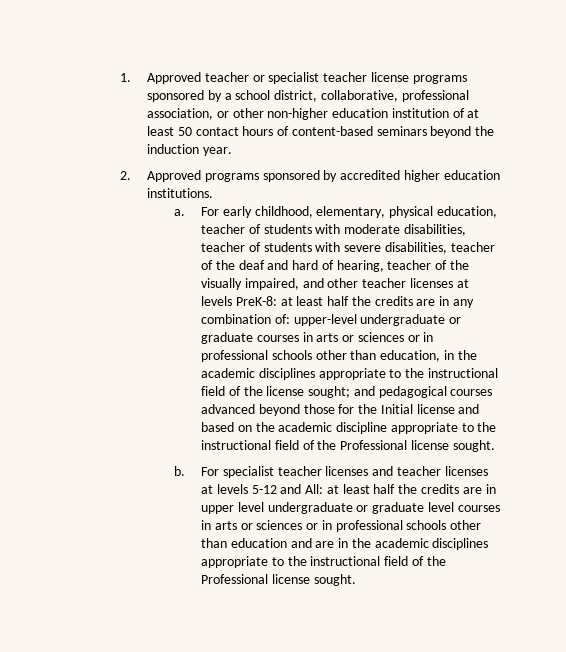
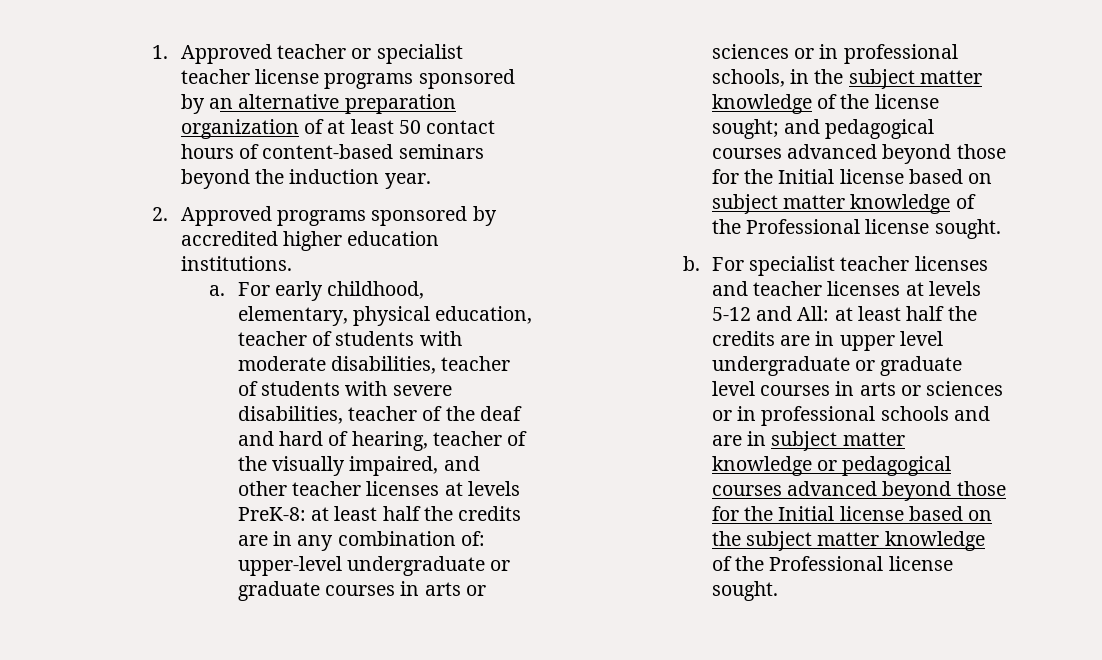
- 1. Approved teacher or specialist teacher license programs sponsored by a school district, collaborative, professional association, or other non-higher education institution of at least 50 contact hours of content-based seminars beyond the induction year.
+ 1. Approved teacher or specialist teacher license programs sponsored by an alternative preparation organization of at least 50 contact hours of content-based seminars beyond the induction year.
- upper-level undergraduate or graduate courses in arts or sciences or in professional schools other than education, in the academic disciplines appropriate to the instructional field of the license sought;
+ upper-level undergraduate or graduate courses in arts or sciences or in professional schools, in the subject matter knowledge of the license sought;
- and pedagogical courses advanced beyond those for the Initial license and based on the academic discipline appropriate to the instructional field of the Professional license sought.
+ and pedagogical courses advanced beyond those for the Initial license based on subject matter knowledge of the Professional license sought.
- For specialist teacher licenses and teacher licenses at levels 5-12 and All: at least half the credits are in upper level undergraduate or graduate level courses in arts or sciences or in professional schools other than education and are in the academic disciplines appropriate to the instructional field of the Professional license sought.
+ For specialist teacher licenses and teacher licenses at levels 5-12 and All: at least half the credits are in upper level undergraduate or graduate level courses in arts or sciences or in professional schools and are in subject matter knowledge or pedagogical courses advanced beyond those for the Initial license based on the subject matter knowledge of the Professional license sought.

